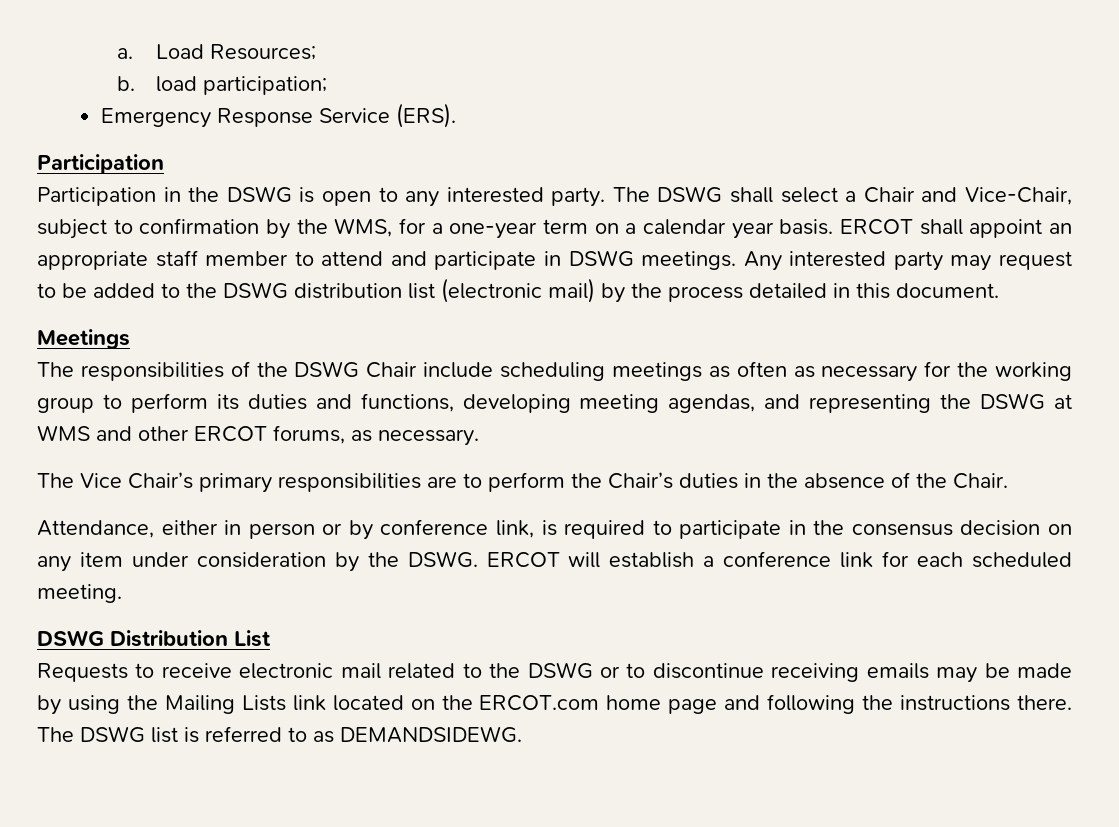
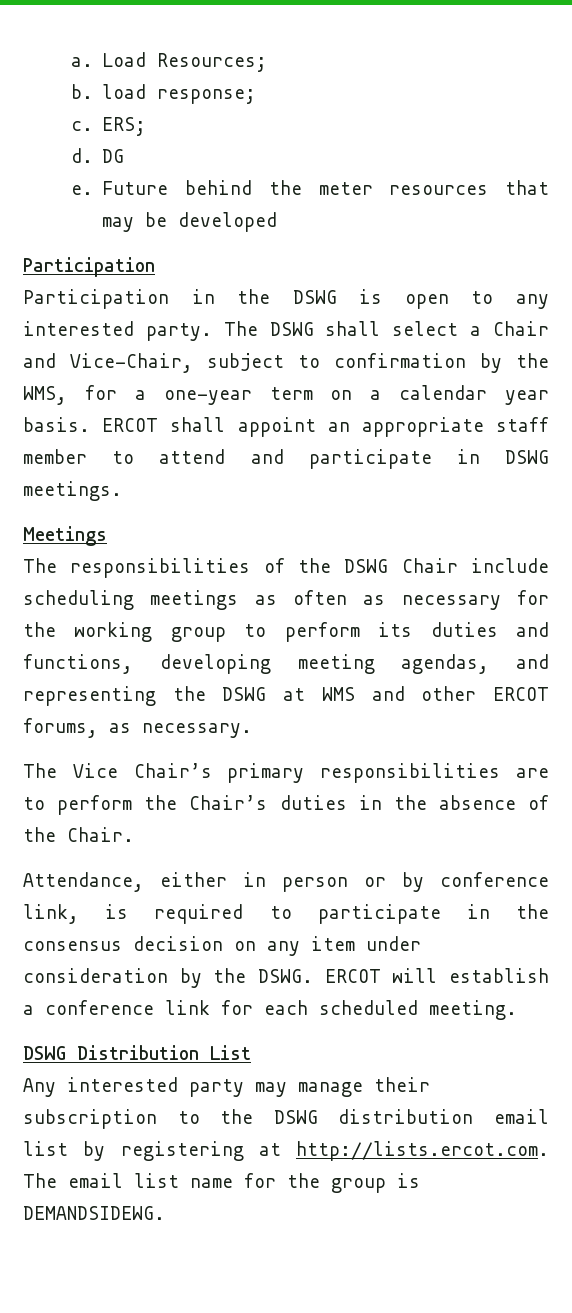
- b. load participation;
- Emergency Response Service (ERS).
+ b. load response;
+ c. ERS;
+ d. DG
+ e. Future behind the meter resources that may be developed
- Any interested party may request to be added to the DSWG distribution list (electronic mail) by the process detailed in this document.
- Requests to receive electronic mail related to the DSWG or to discontinue receiving emails may be made by using the Mailing Lists link located on the ERCOT.com home page and following the instructions there. The DSWG list is referred to as DEMANDSIDEWG.
+ Any interested party may manage their subscription to the DSWG distribution email list by registering at http://lists.ercot.com. The email list name for the group is DEMANDSIDEWG.

